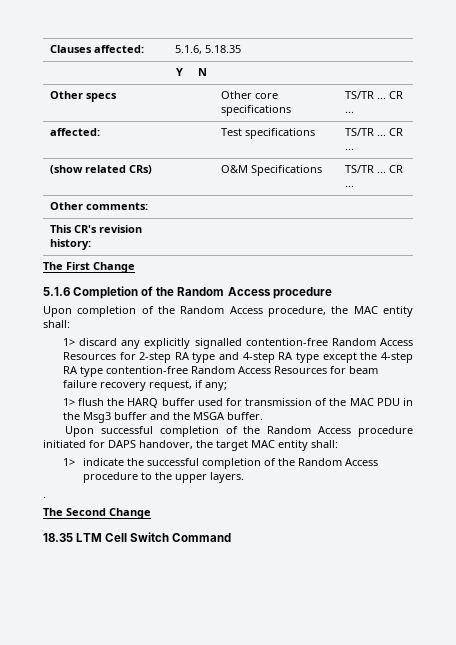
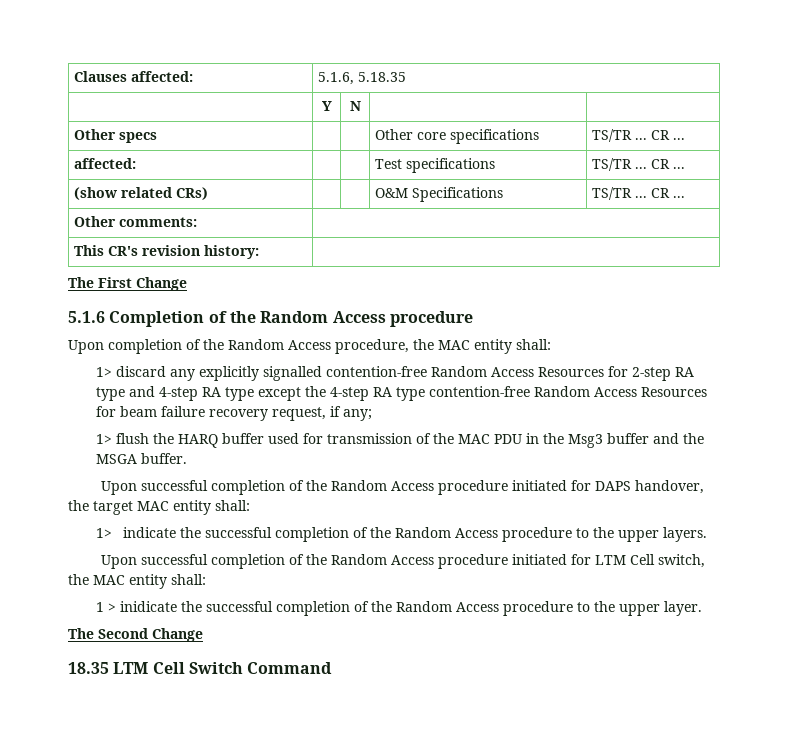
- .
+ Upon successful completion of the Random Access procedure initiated for LTM Cell switch, the MAC entity shall:
+ 1 > inidicate the successful completion of the Random Access procedure to the upper layer.

